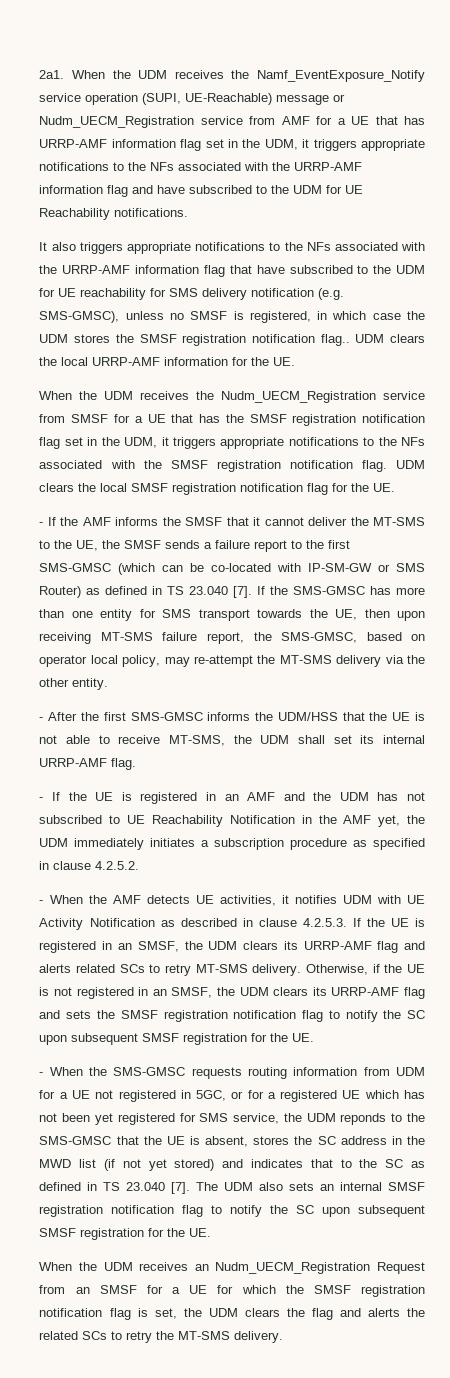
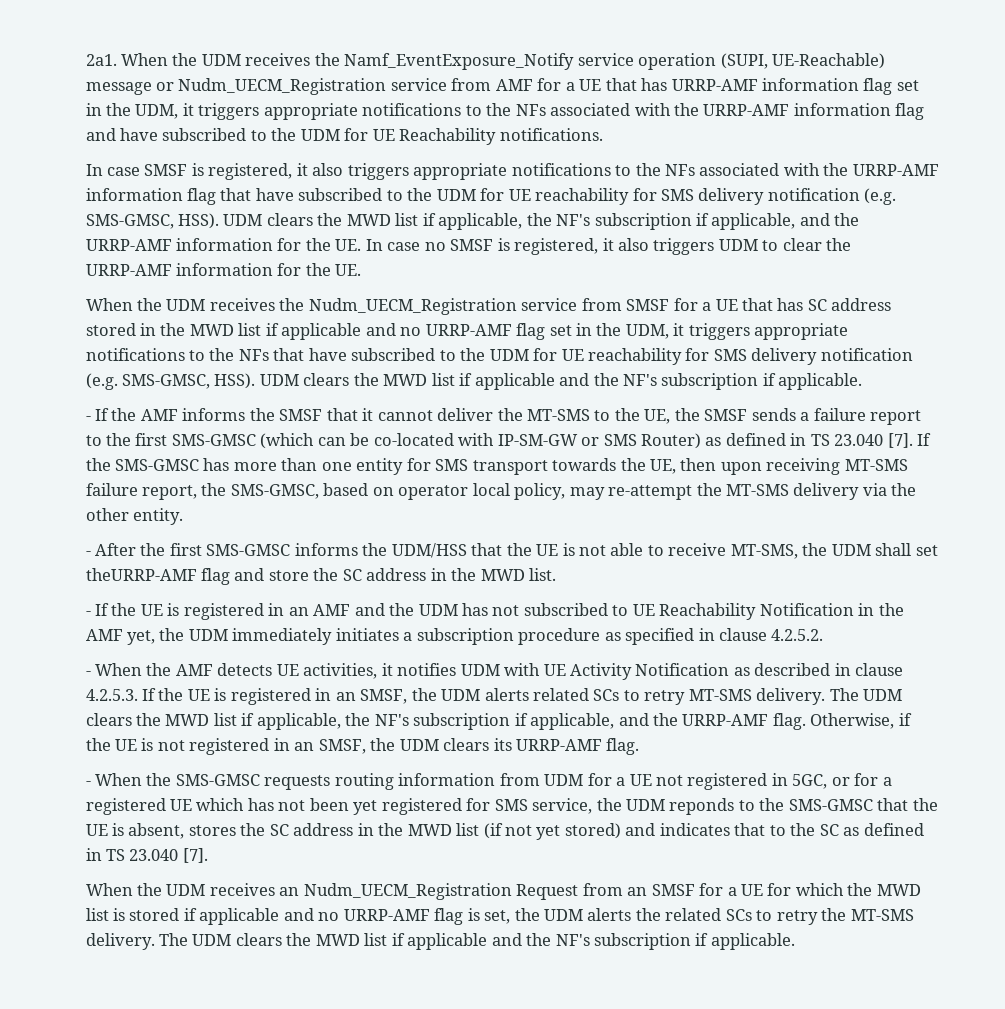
- It also triggers appropriate notifications to the NFs associated with the URRP-AMF information flag that have subscribed to the UDM for UE reachability for SMS delivery notification (e.g. SMS-GMSC), unless no SMSF is registered, in which case the UDM stores the SMSF registration notification flag.. UDM clears the local URRP-AMF information for the UE.
+ In case SMSF is registered, it also triggers appropriate notifications to the NFs associated with the URRP-AMF information flag that have subscribed to the UDM for UE reachability for SMS delivery notification (e.g. SMS-GMSC, HSS). UDM clears the MWD list if applicable, the NF's subscription if applicable, and the URRP-AMF information for the UE. In case no SMSF is registered, it also triggers UDM to clear the URRP-AMF information for the UE.
- When the UDM receives the Nudm_UECM_Registration service from SMSF for a UE that has the SMSF registration notification flag set in the UDM, it triggers appropriate notifications to the NFs associated with the SMSF registration notification flag. UDM clears the local SMSF registration notification flag for the UE.
+ When the UDM receives the Nudm_UECM_Registration service from SMSF for a UE that has SC address stored in the MWD list if applicable and no URRP-AMF flag set in the UDM, it triggers appropriate notifications to the NFs that have subscribed to the UDM for UE reachability for SMS delivery notification (e.g. SMS-GMSC, HSS). UDM clears the MWD list if applicable and the NF's subscription if applicable.
- - After the first SMS-GMSC informs the UDM/HSS that the UE is not able to receive MT-SMS, the UDM shall set its internal URRP-AMF flag.
+ - After the first SMS-GMSC informs the UDM/HSS that the UE is not able to receive MT-SMS, the UDM shall set theURRP-AMF flag and store the SC address in the MWD list.
- - When the AMF detects UE activities, it notifies UDM with UE Activity Notification as described in clause 4.2.5.3. If the UE is registered in an SMSF, the UDM clears its URRP-AMF flag and alerts related SCs to retry MT-SMS delivery.
+ - When the AMF detects UE activities, it notifies UDM with UE Activity Notification as described in clause 4.2.5.3. If the UE is registered in an SMSF, the UDM alerts related SCs to retry MT-SMS delivery.
+ The UDM clears the MWD list if applicable, the NF's subscription if applicable, and the URRP-AMF flag.
- Otherwise, if the UE is not registered in an SMSF, the UDM clears its URRP-AMF flag and sets the SMSF registration notification flag to notify the SC upon subsequent SMSF registration for the UE.
+ Otherwise, if the UE is not registered in an SMSF, the UDM clears its URRP-AMF flag.
- The UDM also sets an internal SMSF registration notification flag to notify the SC upon subsequent SMSF registration for the UE.
- When the UDM receives an Nudm_UECM_Registration Request from an SMSF for a UE for which the SMSF registration notification flag is set, the UDM clears the flag and alerts the related SCs to retry the MT-SMS delivery.
+ When the UDM receives an Nudm_UECM_Registration Request from an SMSF for a UE for which the MWD list is stored if applicable and no URRP-AMF flag is set, the UDM alerts the related SCs to retry the MT-SMS delivery.
+ The UDM clears the MWD list if applicable and the NF's subscription if applicable.

